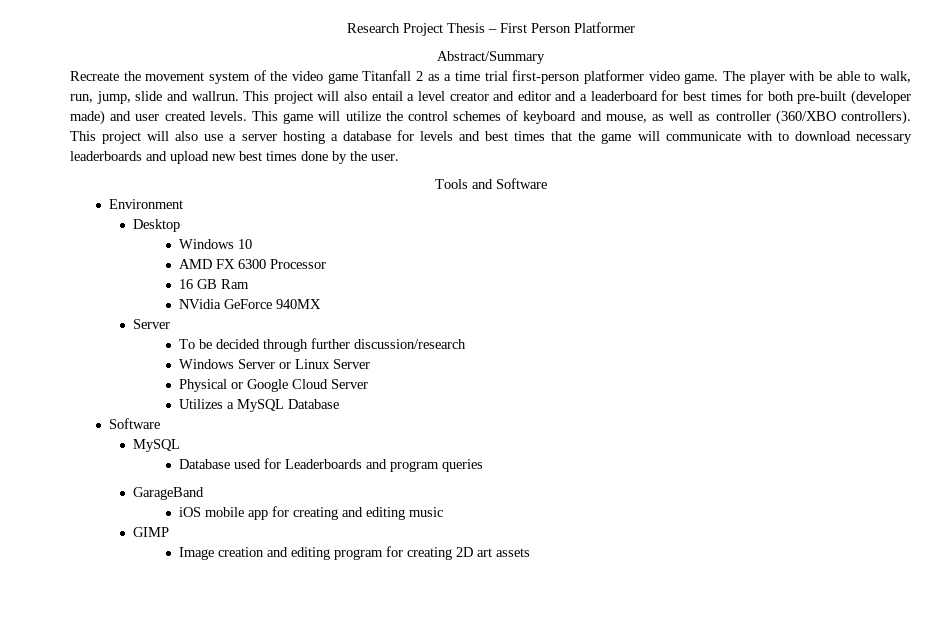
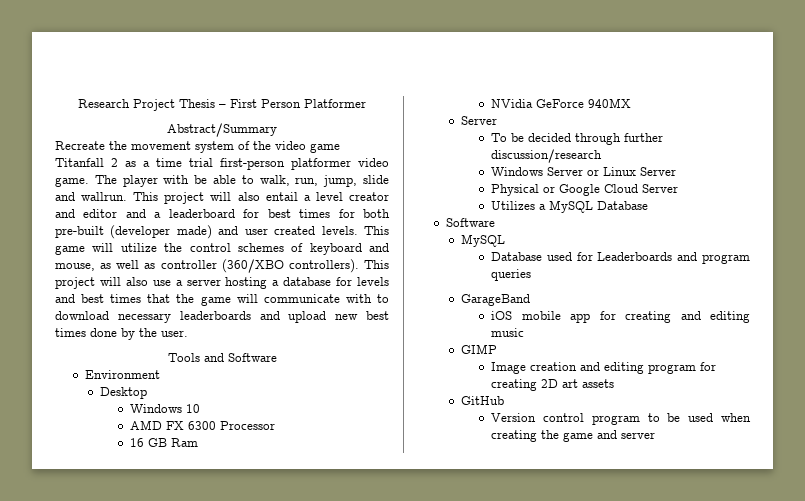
+ GitHub
+ Version control program to be used when creating the game and server

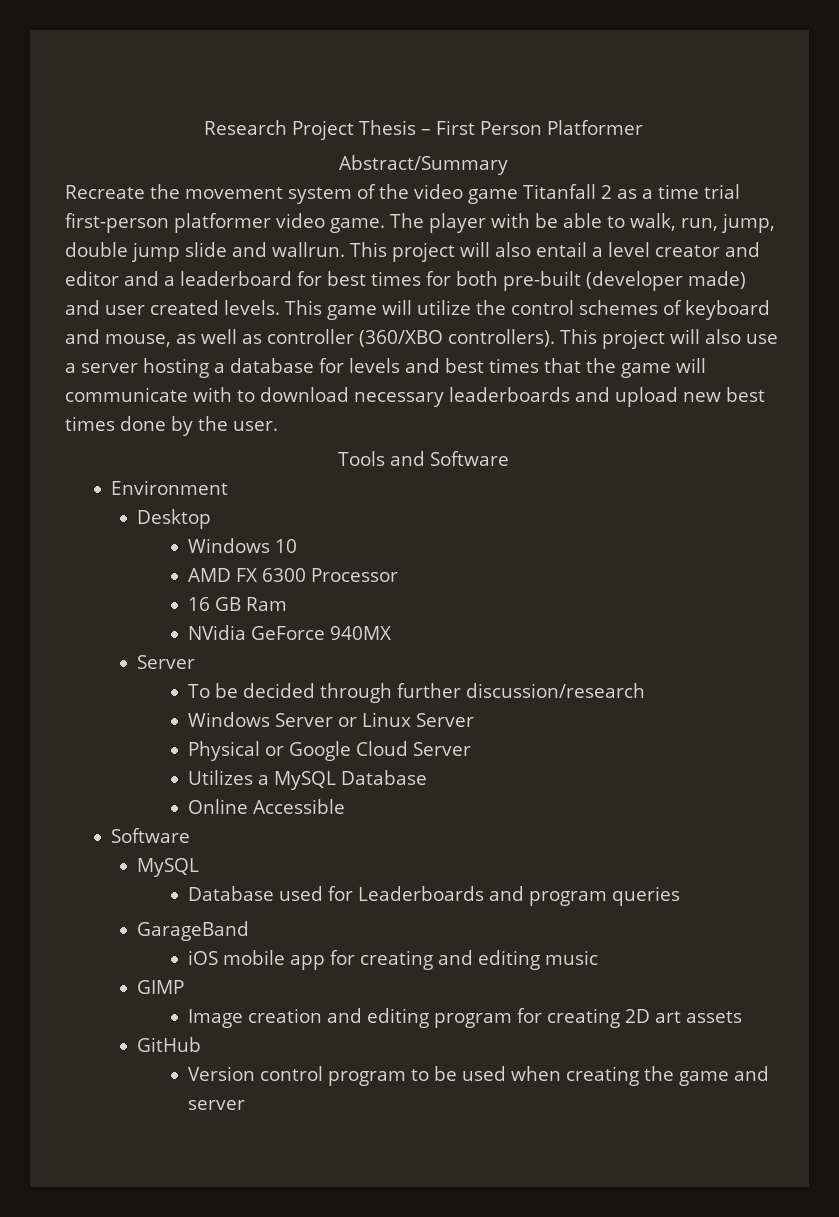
- The player with be able to walk, run, jump, slide and wallrun.
+ The player with be able to walk, run, jump, double jump slide and wallrun.
+ Online Accessible

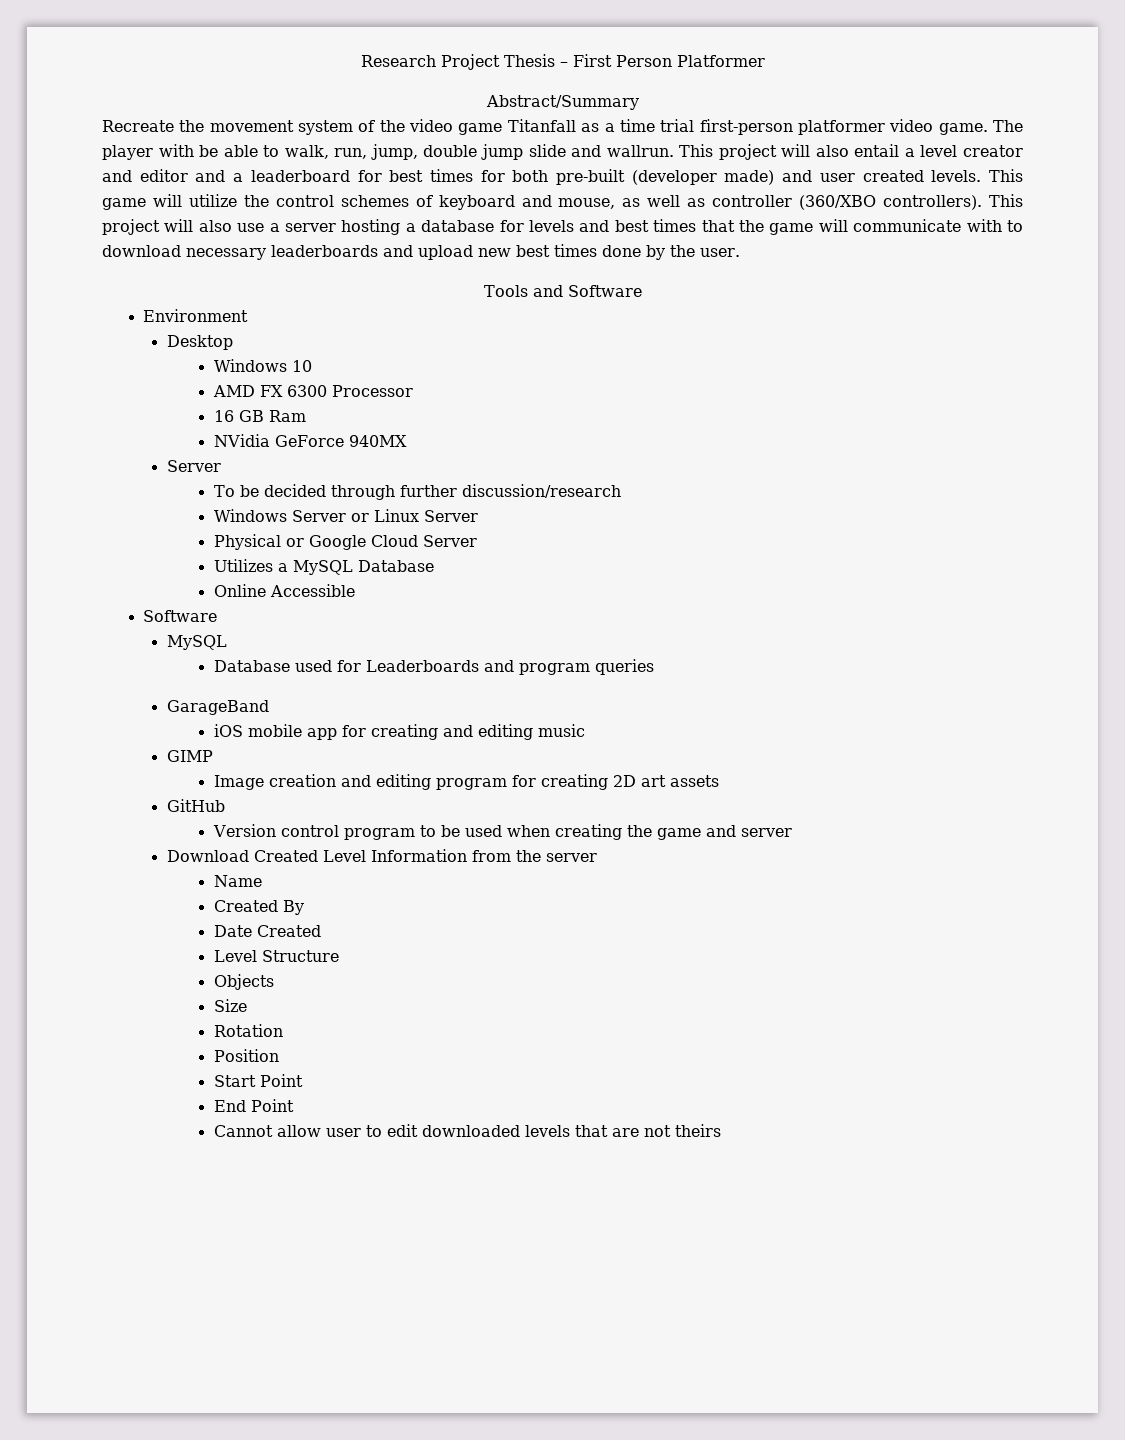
- Recreate the movement system of the video game Titanfall 2 as a time trial first-person platformer video game.
+ Recreate the movement system of the video game Titanfall as a time trial first-person platformer video game.
+ Download Created Level Information from the server
+ Name
+ Created By
+ Date Created
+ Level Structure
+ Objects
+ Size
+ Rotation
+ Position
+ Start Point
+ End Point
+ Cannot allow user to edit downloaded levels that are not theirs

